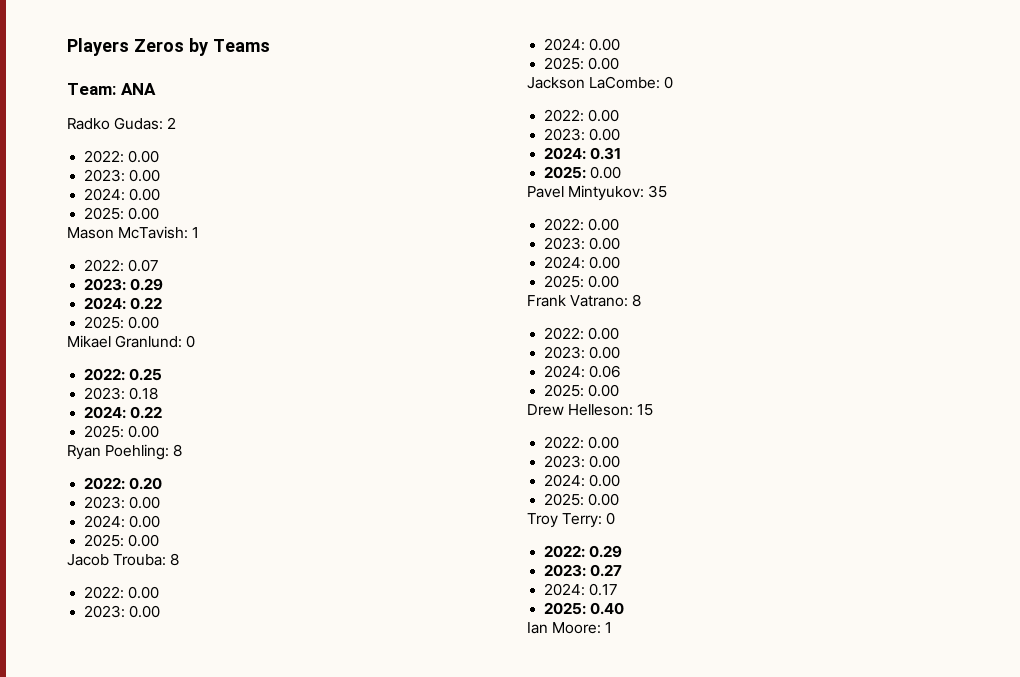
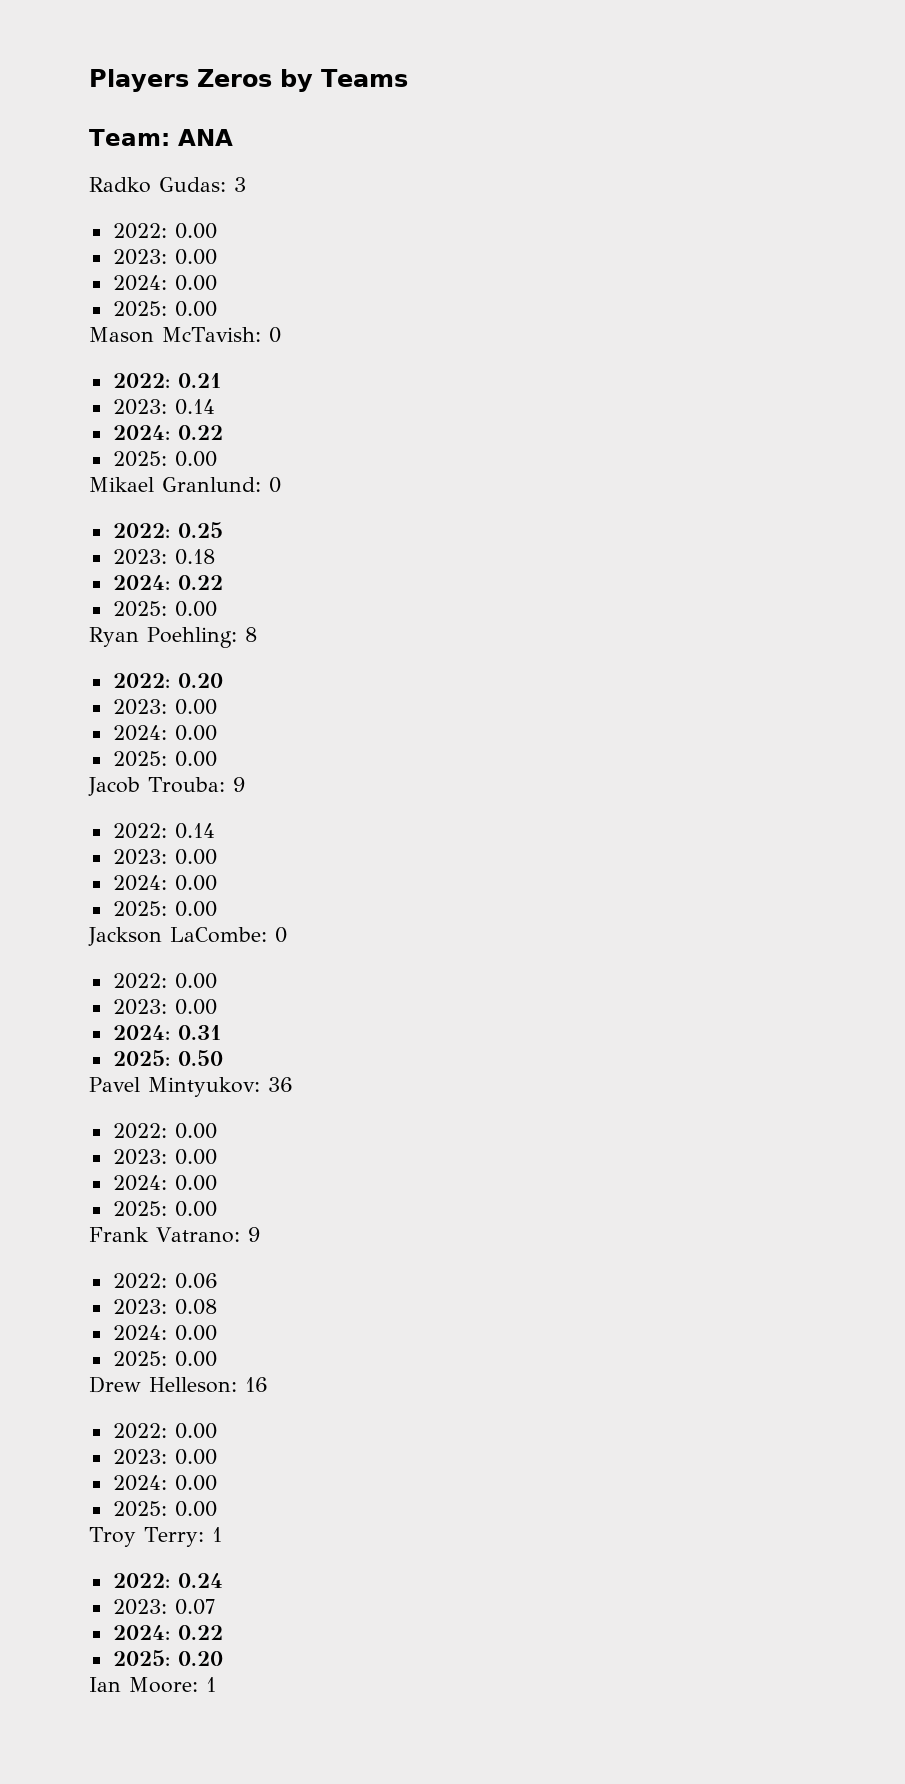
- Radko Gudas: 2
+ Radko Gudas: 3
- Mason McTavish: 1
- 2022: 0.07
- 2023: 0.29
+ Mason McTavish: 0
+ 2022: 0.21
+ 2023: 0.14
- Jacob Trouba: 8
- 2022: 0.00
+ Jacob Trouba: 9
+ 2022: 0.14
  2024: 0.31
- 2025: 0.00
+ 2025: 0.50
- Pavel Mintyukov: 35
+ Pavel Mintyukov: 36
- Frank Vatrano: 8
- 2022: 0.00
- 2023: 0.00
- 2024: 0.06
+ Frank Vatrano: 9
+ 2022: 0.06
+ 2023: 0.08
+ 2024: 0.00
- Drew Helleson: 15
+ Drew Helleson: 16
- Troy Terry: 0
- 2022: 0.29
- 2023: 0.27
- 2024: 0.17
- 2025: 0.40
+ Troy Terry: 1
+ 2022: 0.24
+ 2023: 0.07
+ 2024: 0.22
+ 2025: 0.20

